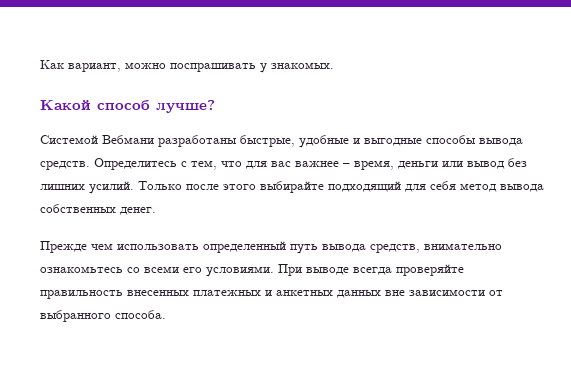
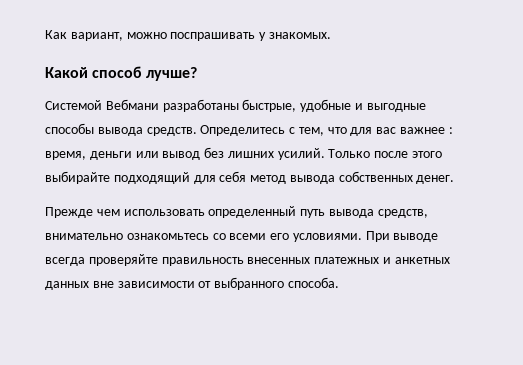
- Определитесь с тем, что для вас важнее – время, деньги или вывод без лишних усилий.
+ Определитесь с тем, что для вас важнее : время, деньги или вывод без лишних усилий.

